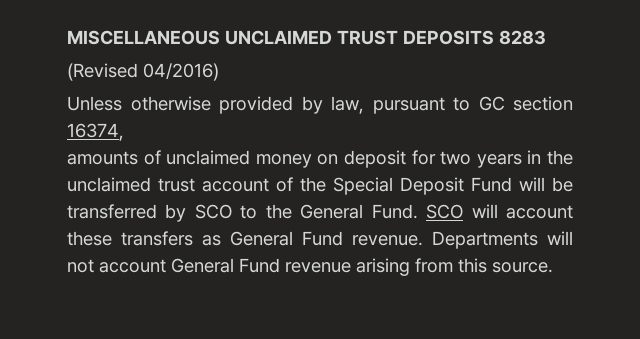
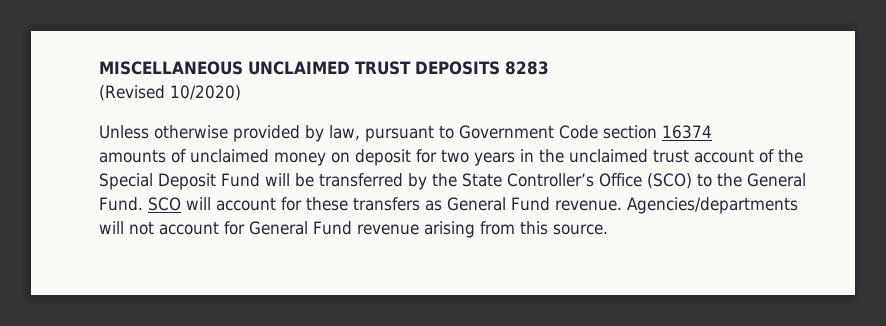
- (Revised 04/2016)
+ (Revised 10/2020)
- Unless otherwise provided by law, pursuant to GC section 16374,
+ Unless otherwise provided by law, pursuant to Government Code section 16374
- amounts of unclaimed money on deposit for two years in the unclaimed trust account of the Special Deposit Fund will be transferred by SCO to the General Fund.
+ amounts of unclaimed money on deposit for two years in the unclaimed trust account of the Special Deposit Fund will be transferred by the State Controller’s Office (SCO) to the General Fund.
- SCO will account these transfers as General Fund revenue.
+ SCO will account for these transfers as General Fund revenue.
- Departments will not account General Fund revenue arising from this source.
+ Agencies/departments will not account for General Fund revenue arising from this source.

